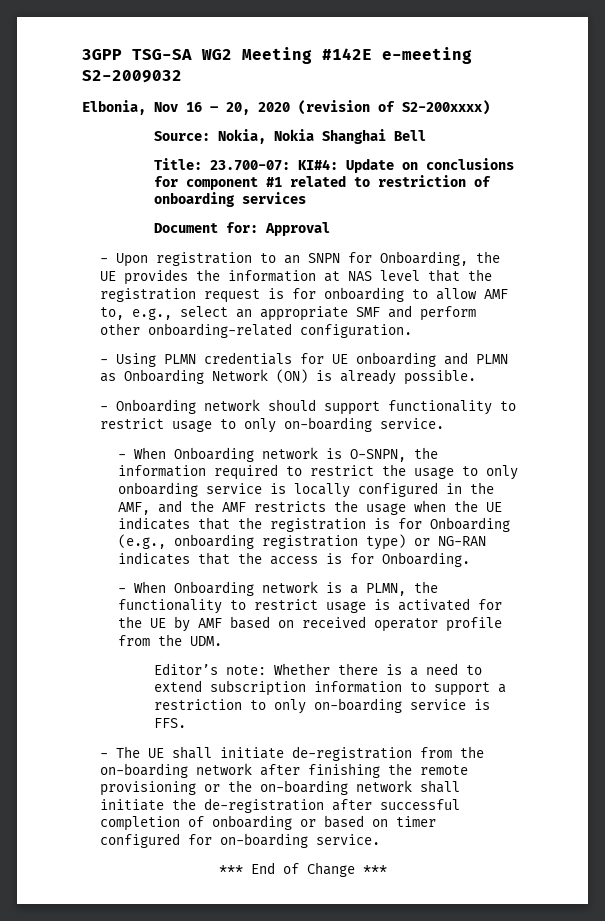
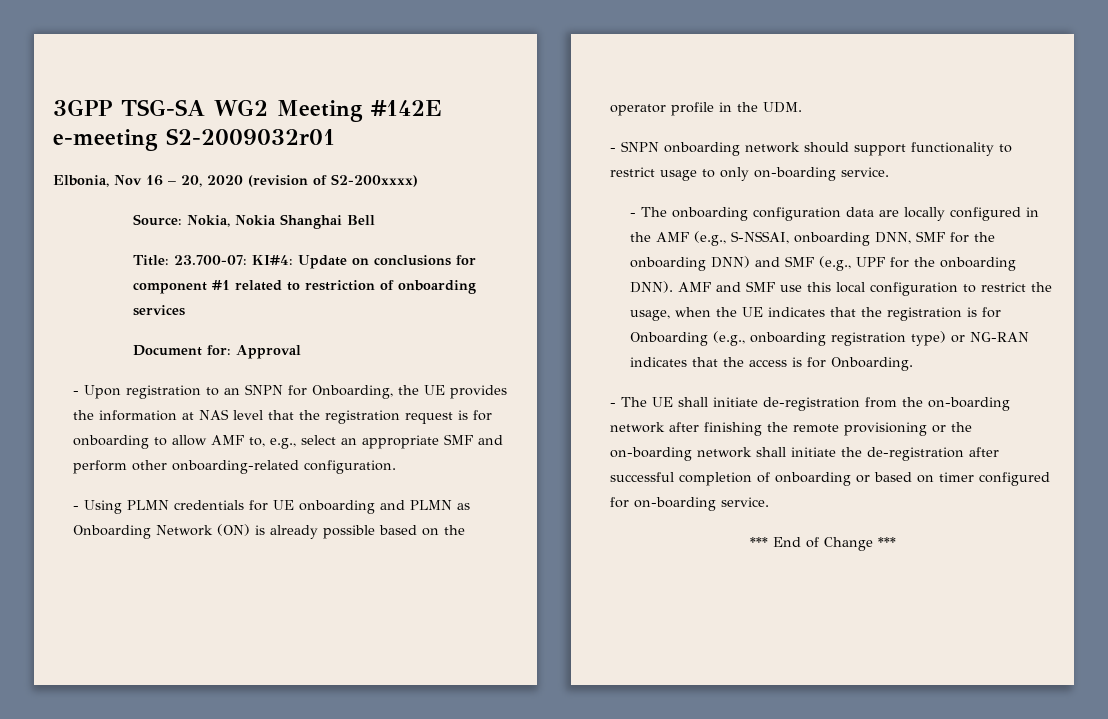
- 3GPP TSG-SA WG2 Meeting #142E e-meeting S2-2009032
+ 3GPP TSG-SA WG2 Meeting #142E e-meeting S2-2009032r01
- - Using PLMN credentials for UE onboarding and PLMN as Onboarding Network (ON) is already possible.
- - Onboarding network should support functionality to restrict usage to only on-boarding service.
+ - Using PLMN credentials for UE onboarding and PLMN as Onboarding Network (ON) is already possible based on the operator profile in the UDM.
+ - SNPN onboarding network should support functionality to restrict usage to only on-boarding service.
- - When Onboarding network is O-SNPN, the information required to restrict the usage to only onboarding service is locally configured in the AMF, and the AMF restricts the usage when the UE indicates that the registration is for Onboarding (e.g., onboarding registration type) or NG-RAN indicates that the access is for Onboarding.
+ - The onboarding configuration data are locally configured in the AMF (e.g., S-NSSAI, onboarding DNN, SMF for the onboarding DNN) and SMF (e.g., UPF for the onboarding DNN). AMF and SMF use this local configuration to restrict the usage, when the UE indicates that the registration is for Onboarding (e.g., onboarding registration type) or NG-RAN indicates that the access is for Onboarding.
- - When Onboarding network is a PLMN, the functionality to restrict usage is activated for the UE by AMF based on received operator profile from the UDM.
- Editor’s note: Whether there is a need to extend subscription information to support a restriction to only on-boarding service is FFS.

